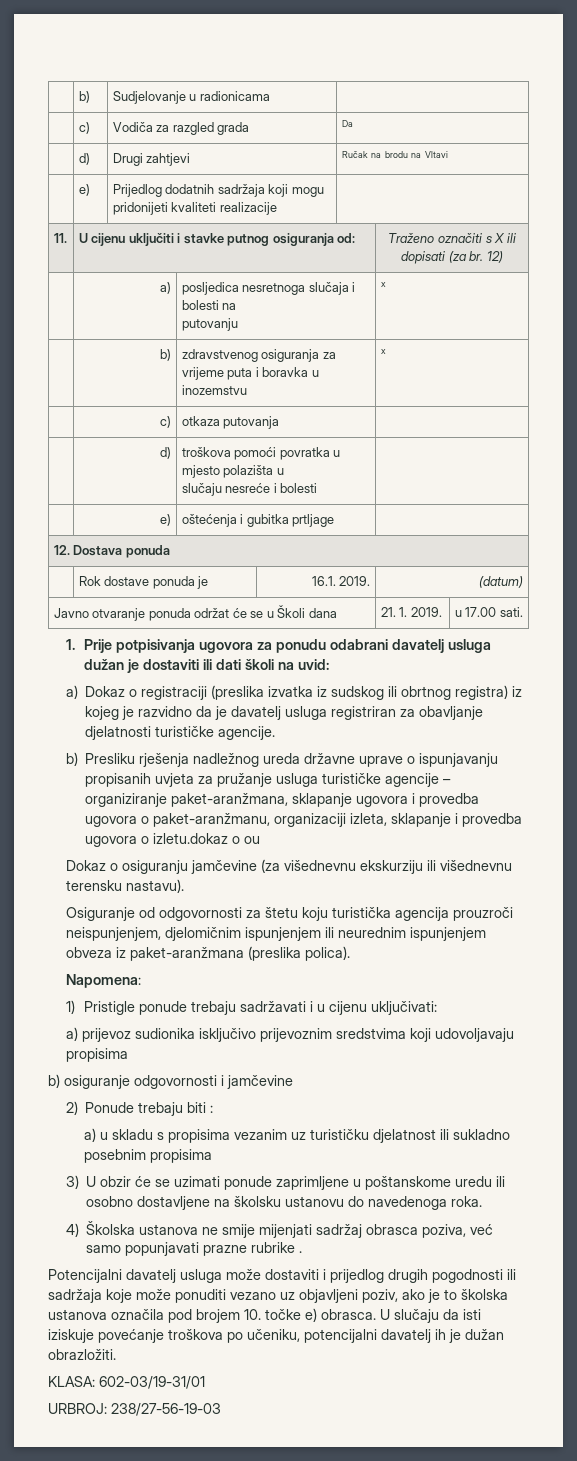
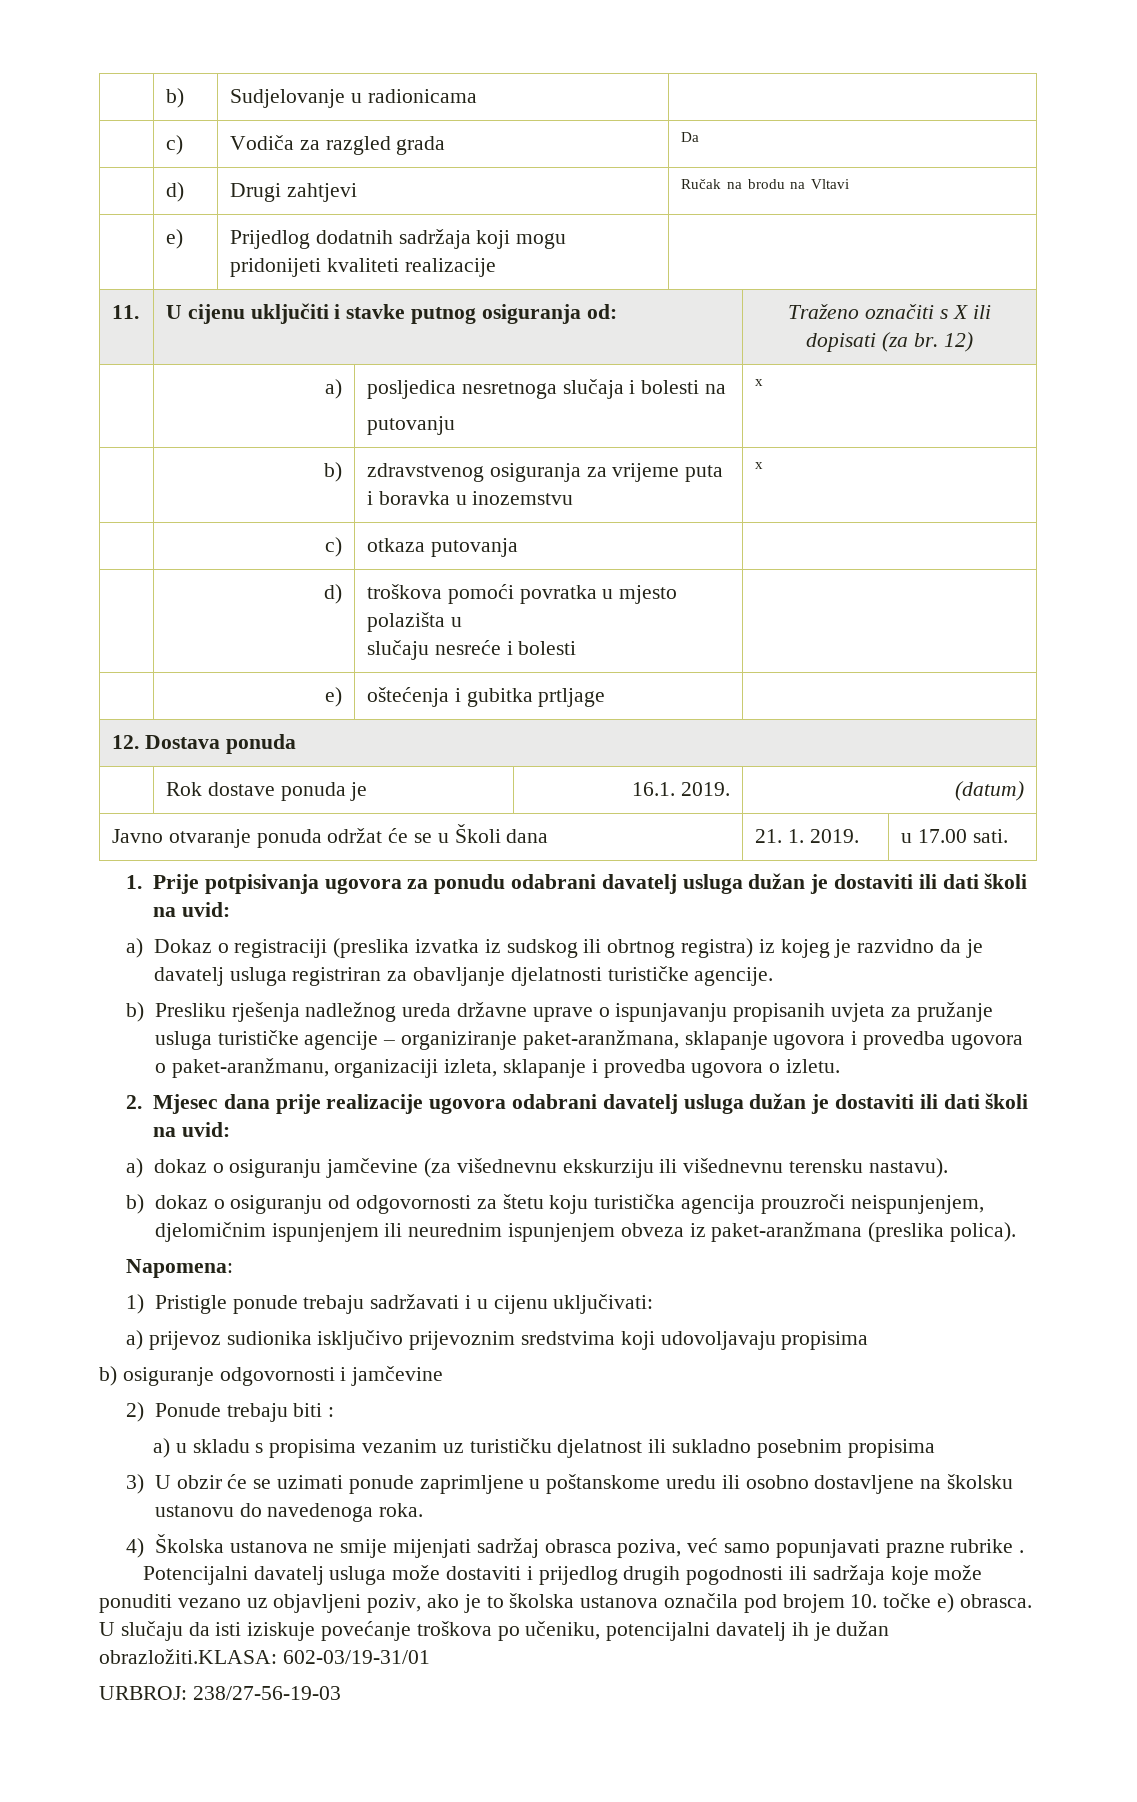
- b) Presliku rješenja nadležnog ureda državne uprave o ispunjavanju propisanih uvjeta za pružanje usluga turističke agencije – organiziranje paket-aranžmana, sklapanje ugovora i provedba ugovora o paket-aranžmanu, organizaciji izleta, sklapanje i provedba ugovora o izletu.dokaz o ou
- Dokaz o osiguranju jamčevine (za višednevnu ekskurziju ili višednevnu terensku nastavu).
+ b) Presliku rješenja nadležnog ureda državne uprave o ispunjavanju propisanih uvjeta za pružanje usluga turističke agencije – organiziranje paket-aranžmana, sklapanje ugovora i provedba ugovora o paket-aranžmanu, organizaciji izleta, sklapanje i provedba ugovora o izletu.
+ 2. Mjesec dana prije realizacije ugovora odabrani davatelj usluga dužan je dostaviti ili dati školi na uvid:
+ a) dokaz o osiguranju jamčevine (za višednevnu ekskurziju ili višednevnu terensku nastavu).
- Osiguranje od odgovornosti za štetu koju turistička agencija prouzroči neispunjenjem, djelomičnim ispunjenjem ili neurednim ispunjenjem obveza iz paket-aranžmana (preslika polica).
+ b) dokaz o osiguranju od odgovornosti za štetu koju turistička agencija prouzroči neispunjenjem, djelomičnim ispunjenjem ili neurednim ispunjenjem obveza iz paket-aranžmana (preslika polica).
- U slučaju da isti iziskuje povećanje troškova po učeniku, potencijalni davatelj ih je dužan obrazložiti.
- KLASA: 602-03/19-31/01
+ U slučaju da isti iziskuje povećanje troškova po učeniku, potencijalni davatelj ih je dužan obrazložiti.KLASA: 602-03/19-31/01

